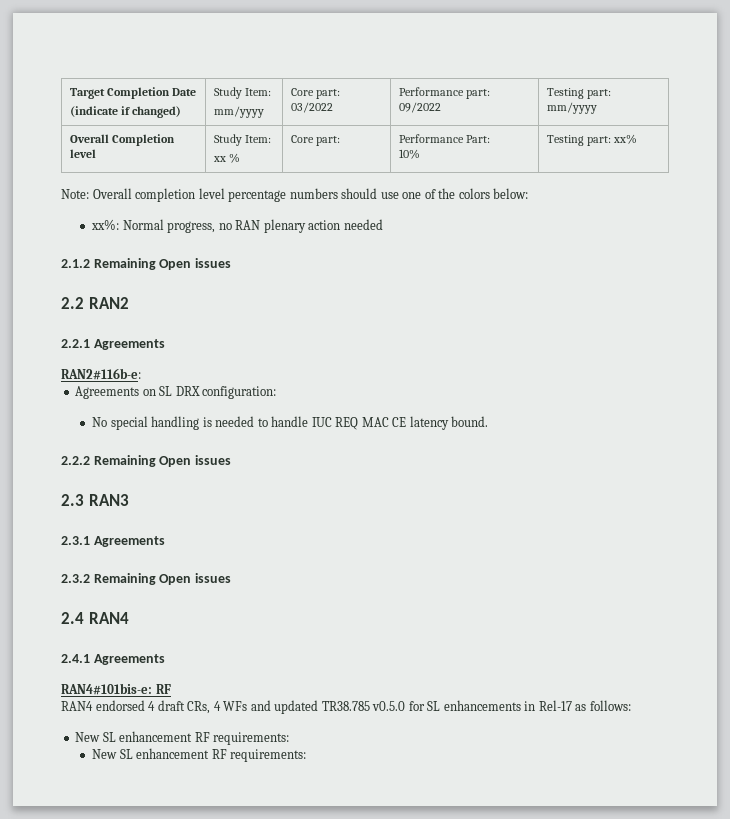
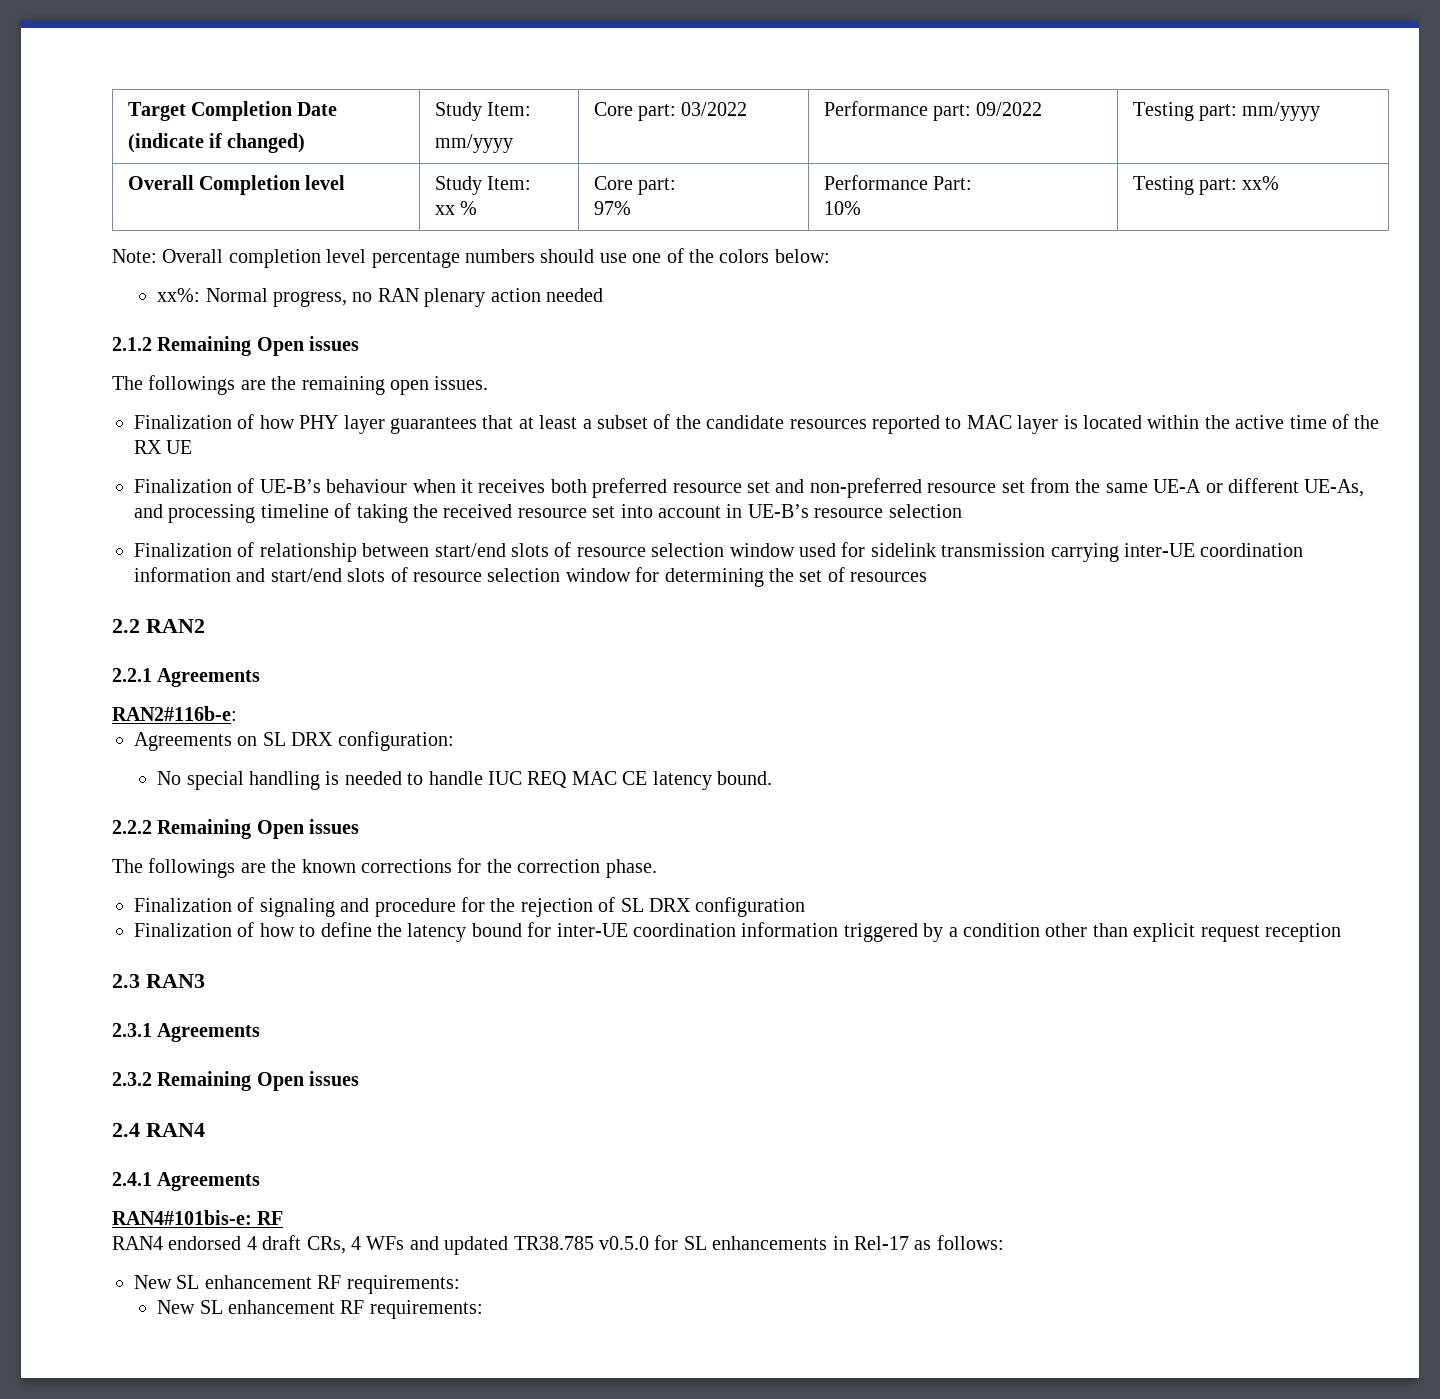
  Overall Completion level | Study Item:
- xx % | Core part: | Performance Part:
+ xx % | Core part:
+ 97% | Performance Part:
+ The followings are the remaining open issues.
+ Finalization of how PHY layer guarantees that at least a subset of the candidate resources reported to MAC layer is located within the active time of the RX UE
+ Finalization of UE-B’s behaviour when it receives both preferred resource set and non-preferred resource set from the same UE-A or different UE-As, and processing timeline of taking the received resource set into account in UE-B’s resource selection
+ Finalization of relationship between start/end slots of resource selection window used for sidelink transmission carrying inter-UE coordination information and start/end slots of resource selection window for determining the set of resources
+ The followings are the known corrections for the correction phase.
+ Finalization of signaling and procedure for the rejection of SL DRX configuration
+ Finalization of how to define the latency bound for inter-UE coordination information triggered by a condition other than explicit request reception

